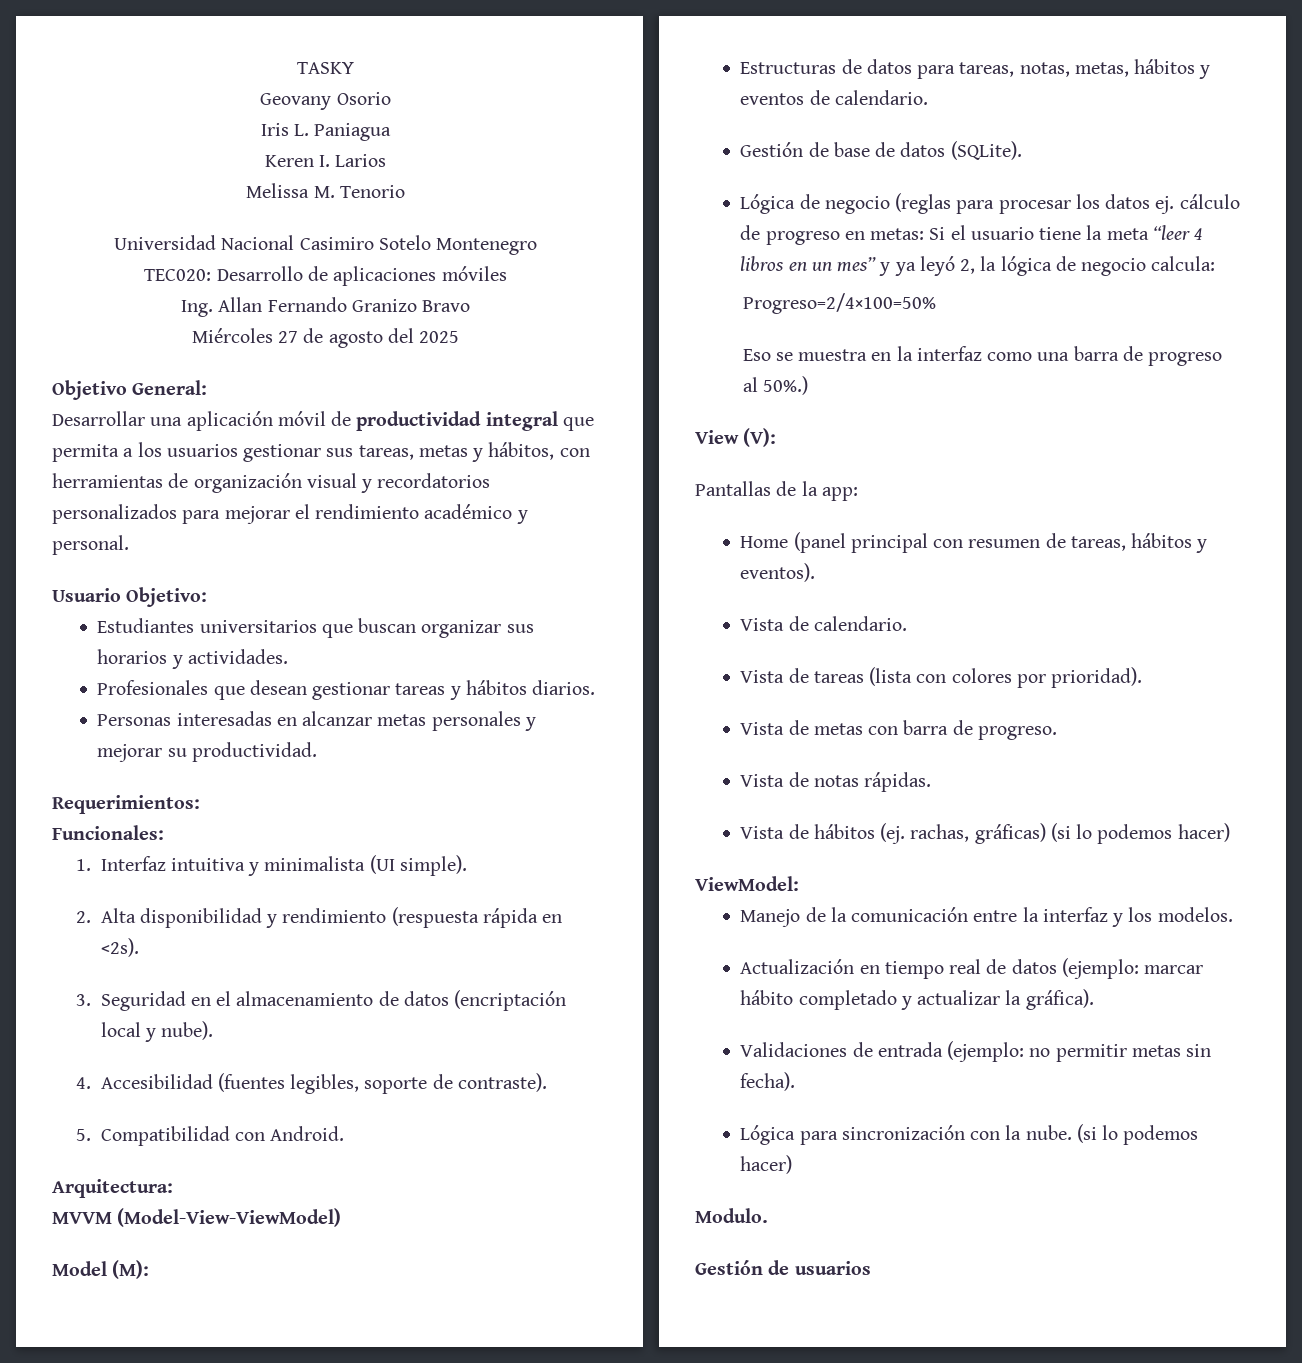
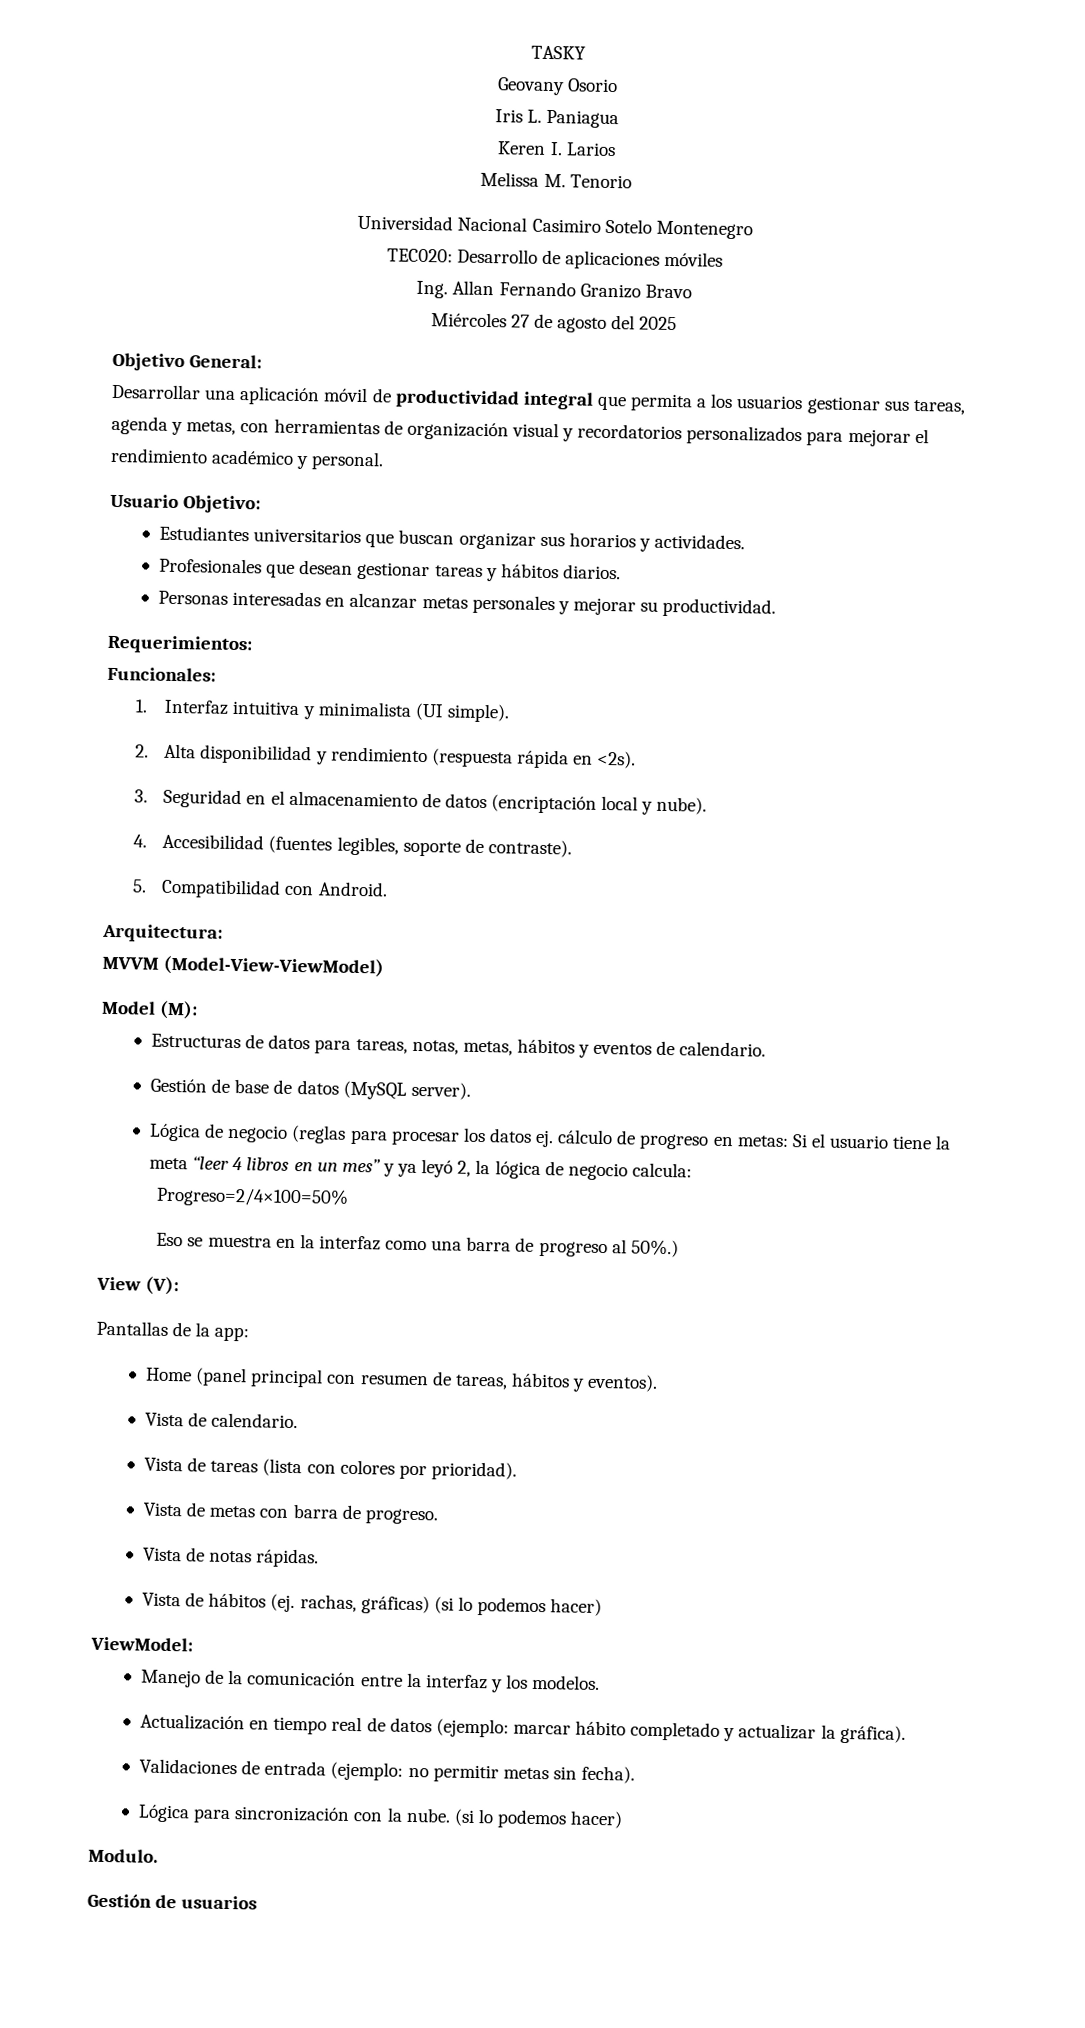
- Desarrollar una aplicación móvil de productividad integral que permita a los usuarios gestionar sus tareas, metas y hábitos, con herramientas de organización visual y recordatorios personalizados para mejorar el rendimiento académico y personal.
+ Desarrollar una aplicación móvil de productividad integral que permita a los usuarios gestionar sus tareas, agenda y metas, con herramientas de organización visual y recordatorios personalizados para mejorar el rendimiento académico y personal.
- Gestión de base de datos (SQLite).
+ Gestión de base de datos (MySQL server).

